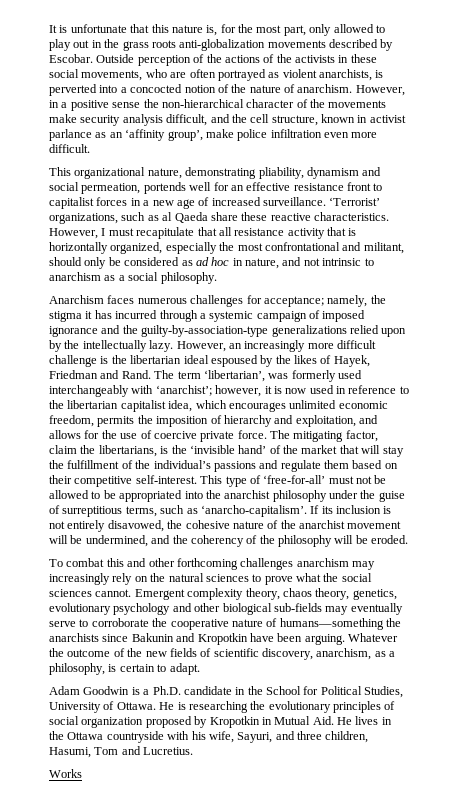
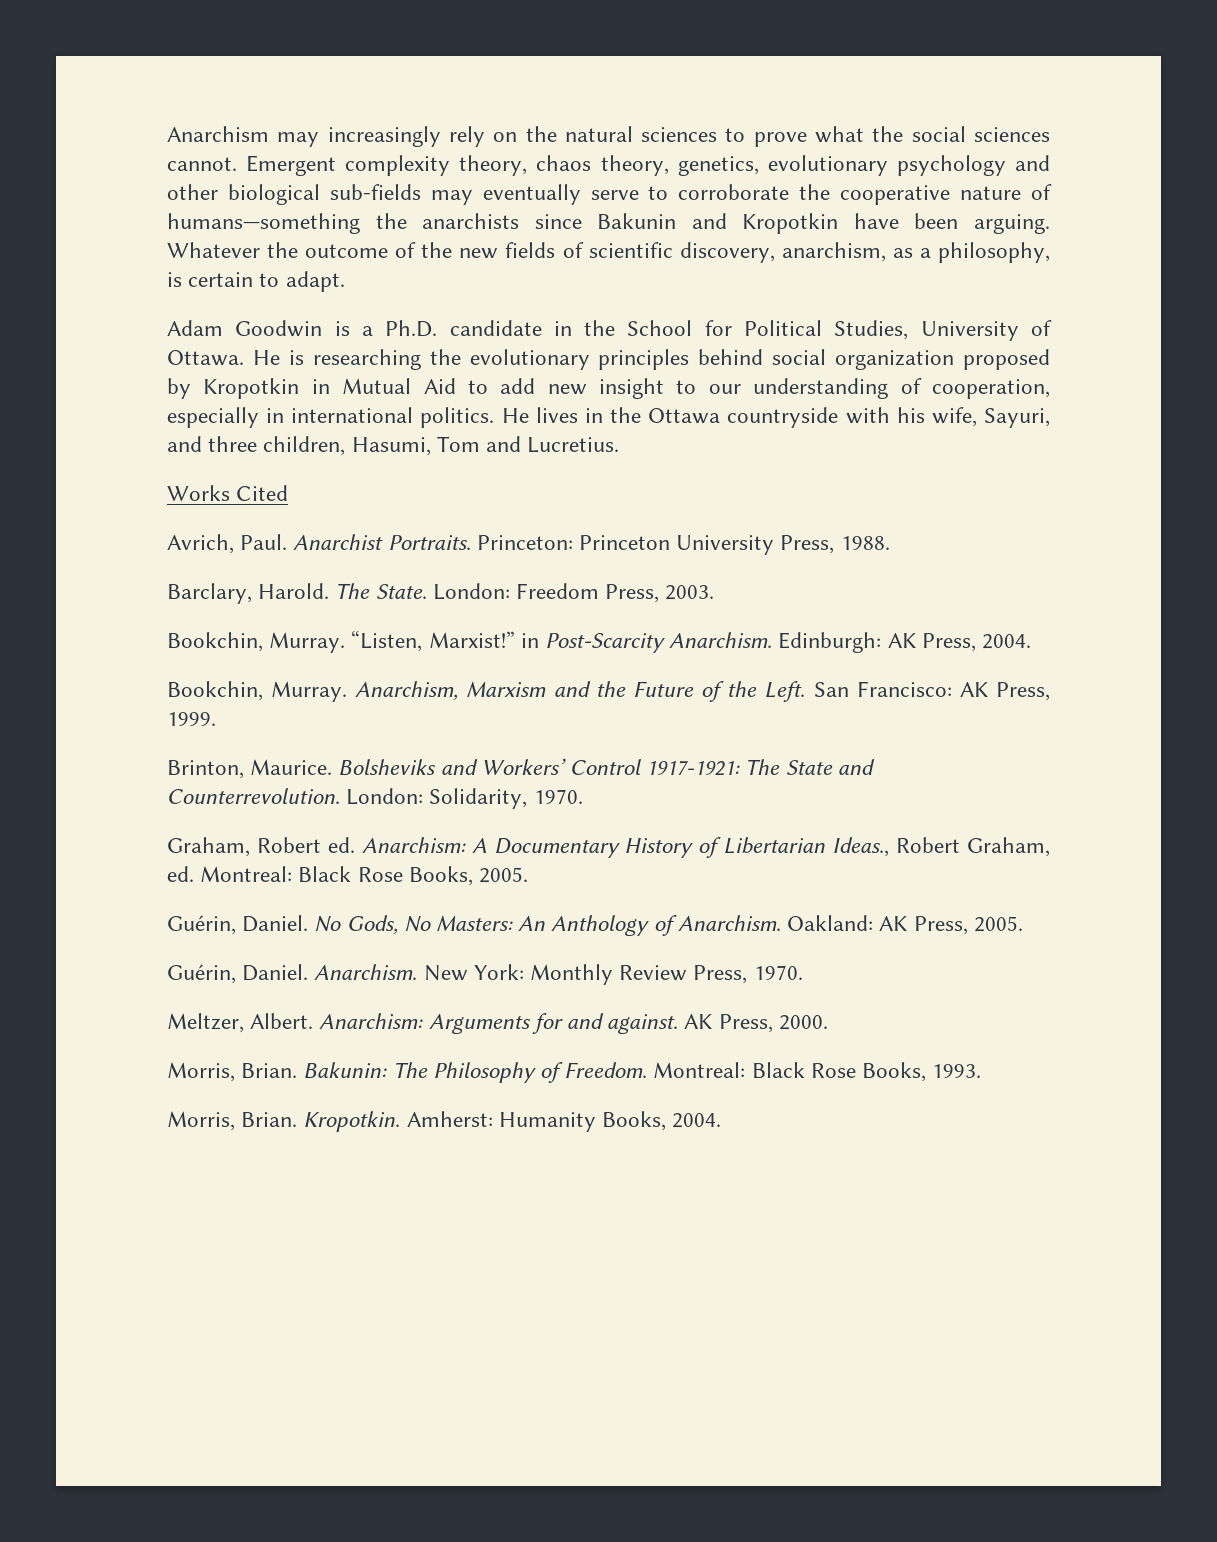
- It is unfortunate that this nature is, for the most part, only allowed to play out in the grass roots anti-globalization movements described by Escobar. Outside perception of the actions of the activists in these social movements, who are often portrayed as violent anarchists, is perverted into a concocted notion of the nature of anarchism. However, in a positive sense the non-hierarchical character of the movements make security analysis difficult, and the cell structure, known in activist parlance as an ‘affinity group’, make police infiltration even more difficult.
- This organizational nature, demonstrating pliability, dynamism and social permeation, portends well for an effective resistance front to capitalist forces in a new age of increased surveillance. ‘Terrorist’ organizations, such as al Qaeda share these reactive characteristics. However, I must recapitulate that all resistance activity that is horizontally organized, especially the most confrontational and militant, should only be considered as ad hoc in nature, and not intrinsic to anarchism as a social philosophy.
- Anarchism faces numerous challenges for acceptance; namely, the stigma it has incurred through a systemic campaign of imposed ignorance and the guilty-by-association-type generalizations relied upon by the intellectually lazy. However, an increasingly more difficult challenge is the libertarian ideal espoused by the likes of Hayek, Friedman and Rand. The term ‘libertarian’, was formerly used interchangeably with ‘anarchist’; however, it is now used in reference to the libertarian capitalist idea, which encourages unlimited economic freedom, permits the imposition of hierarchy and exploitation, and allows for the use of coercive private force. The mitigating factor, claim the libertarians, is the ‘invisible hand’ of the market that will stay the fulfillment of the individual’s passions and regulate them based on their competitive self-interest. This type of ‘free-for-all’ must not be allowed to be appropriated into the anarchist philosophy under the guise of surreptitious terms, such as ‘anarcho-capitalism’. If its inclusion is not entirely disavowed, the cohesive nature of the anarchist movement will be undermined, and the coherency of the philosophy will be eroded.
- To combat this and other forthcoming challenges anarchism may increasingly rely on the natural sciences to prove what the social sciences cannot.
+ Anarchism may increasingly rely on the natural sciences to prove what the social sciences cannot.
- He is researching the evolutionary principles of social organization proposed by Kropotkin in Mutual Aid. He lives in the Ottawa countryside with his wife, Sayuri, and three children, Hasumi, Tom and Lucretius.
+ He is researching the evolutionary principles behind social organization proposed by Kropotkin in Mutual Aid to add new insight to our understanding of cooperation, especially in international politics. He lives in the Ottawa countryside with his wife, Sayuri, and three children, Hasumi, Tom and Lucretius.
- Works
+ Works Cited
+ Avrich, Paul. Anarchist Portraits. Princeton: Princeton University Press, 1988.
+ Barclary, Harold. The State. London: Freedom Press, 2003.
+ Bookchin, Murray. “Listen, Marxist!” in Post-Scarcity Anarchism. Edinburgh: AK Press, 2004.
+ Bookchin, Murray. Anarchism, Marxism and the Future of the Left. San Francisco: AK Press, 1999.
+ Brinton, Maurice. Bolsheviks and Workers’ Control 1917-1921: The State and Counterrevolution. London: Solidarity, 1970.
+ Graham, Robert ed. Anarchism: A Documentary History of Libertarian Ideas., Robert Graham, ed. Montreal: Black Rose Books, 2005.
+ Guérin, Daniel. No Gods, No Masters: An Anthology of Anarchism. Oakland: AK Press, 2005.
+ Guérin, Daniel. Anarchism. New York: Monthly Review Press, 1970.
+ Meltzer, Albert. Anarchism: Arguments for and against. AK Press, 2000.
+ Morris, Brian. Bakunin: The Philosophy of Freedom. Montreal: Black Rose Books, 1993.
+ Morris, Brian. Kropotkin. Amherst: Humanity Books, 2004.

